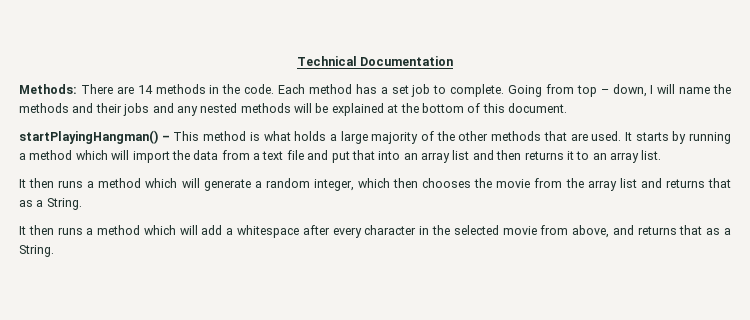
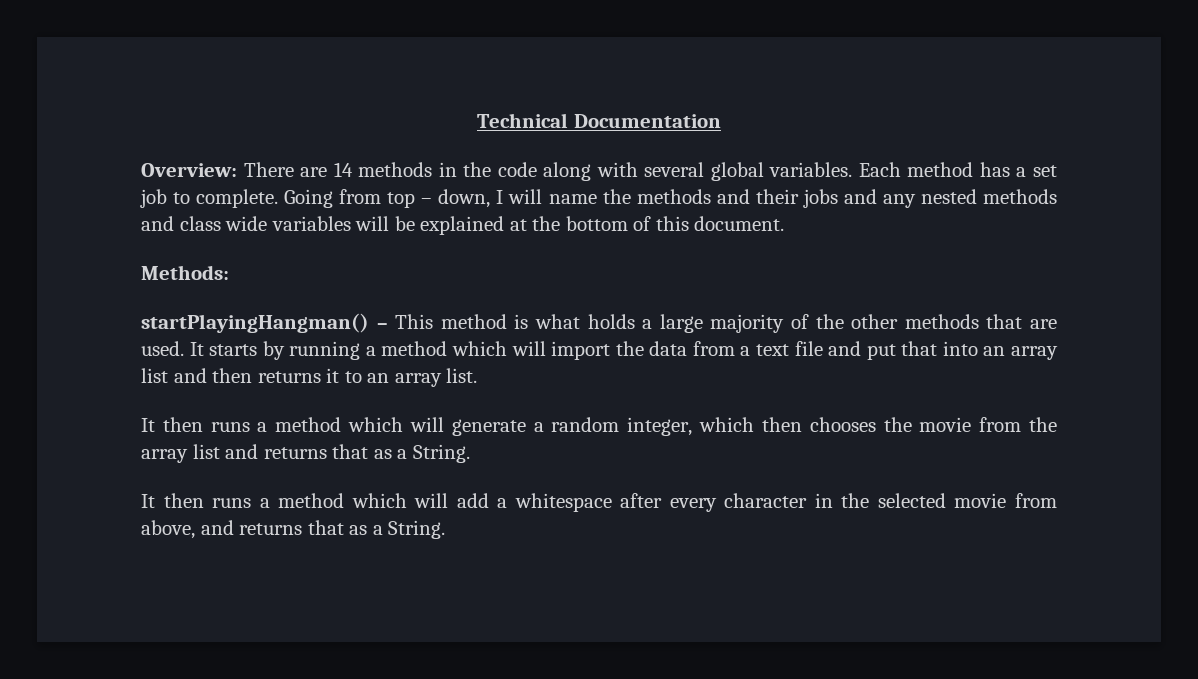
- Methods: There are 14 methods in the code.
+ Overview: There are 14 methods in the code along with several global variables.
- Going from top – down, I will name the methods and their jobs and any nested methods will be explained at the bottom of this document.
+ Going from top – down, I will name the methods and their jobs and any nested methods and class wide variables will be explained at the bottom of this document.
+ Methods:

